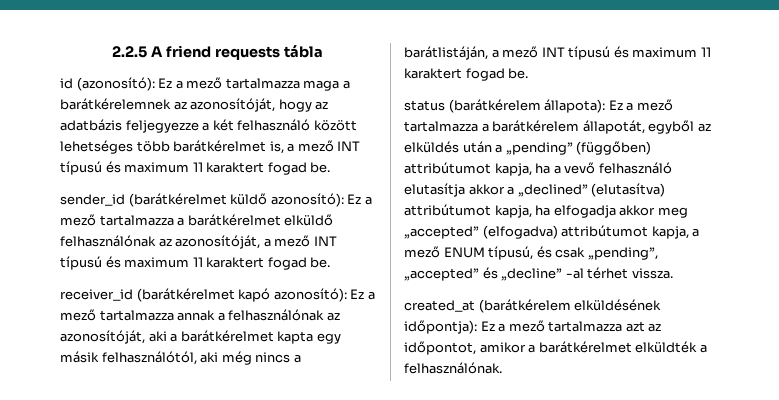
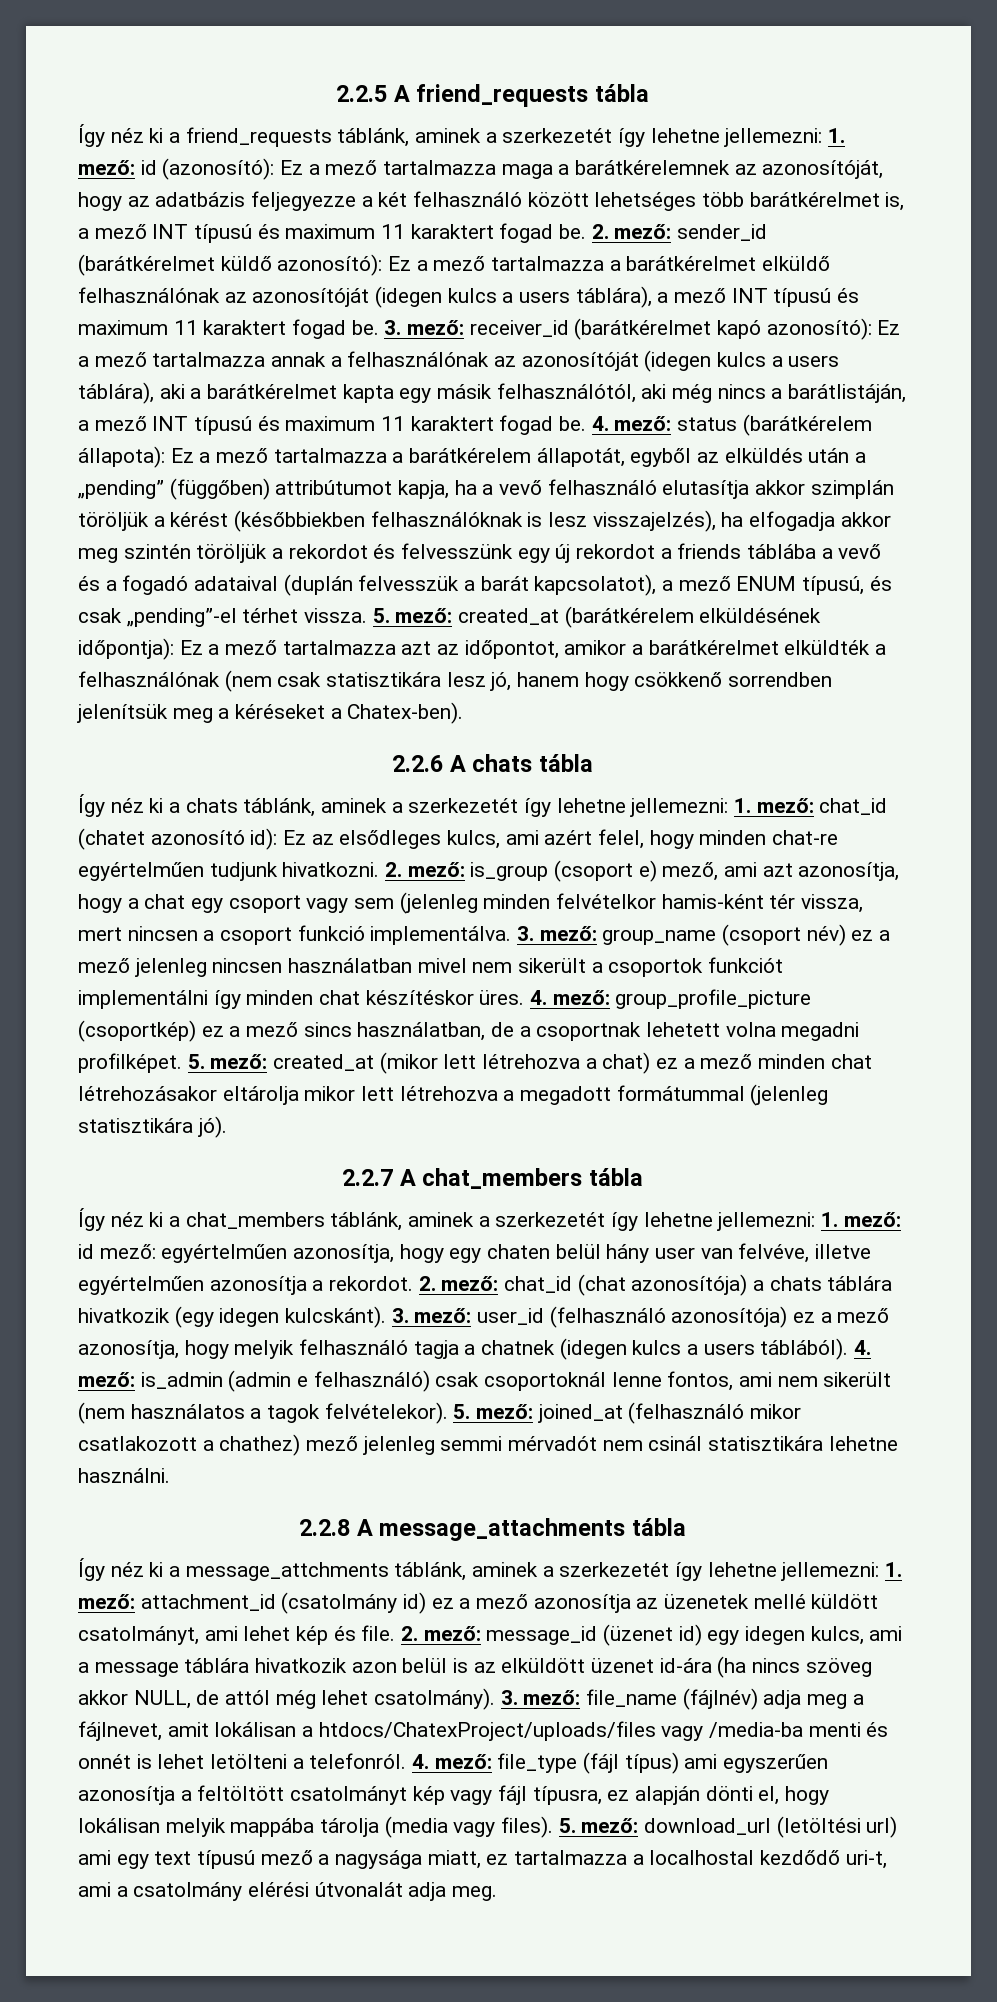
- 2.2.5 A friend requests tábla
- id (azonosító):
+ 2.2.5 A friend_requests tábla
+ Így néz ki a friend_requests táblánk, aminek a szerkezetét így lehetne jellemezni: 1. mező: id (azonosító):
- Ez a mező tartalmazza maga a barátkérelemnek az azonosítóját, hogy az adatbázis feljegyezze a két felhasználó között lehetséges több barátkérelmet is, a mező INT típusú és maximum 11 karaktert fogad be.
- sender_id (barátkérelmet küldő azonosító):
+ Ez a mező tartalmazza maga a barátkérelemnek az azonosítóját, hogy az adatbázis feljegyezze a két felhasználó között lehetséges több barátkérelmet is, a mező INT típusú és maximum 11 karaktert fogad be. 2. mező: sender_id (barátkérelmet küldő azonosító):
- Ez a mező tartalmazza a barátkérelmet elküldő felhasználónak az azonosítóját, a mező INT típusú és maximum 11 karaktert fogad be.
- receiver_id (barátkérelmet kapó azonosító):
+ Ez a mező tartalmazza a barátkérelmet elküldő felhasználónak az azonosítóját (idegen kulcs a users táblára), a mező INT típusú és maximum 11 karaktert fogad be. 3. mező: receiver_id (barátkérelmet kapó azonosító):
- Ez a mező tartalmazza annak a felhasználónak az azonosítóját, aki a barátkérelmet kapta egy másik felhasználótól, aki még nincs a barátlistáján, a mező INT típusú és maximum 11 karaktert fogad be.
- status (barátkérelem állapota):
+ Ez a mező tartalmazza annak a felhasználónak az azonosítóját (idegen kulcs a users táblára), aki a barátkérelmet kapta egy másik felhasználótól, aki még nincs a barátlistáján, a mező INT típusú és maximum 11 karaktert fogad be. 4. mező: status (barátkérelem állapota):
- Ez a mező tartalmazza a barátkérelem állapotát, egyből az elküldés után a „pending” (függőben) attribútumot kapja, ha a vevő felhasználó elutasítja akkor a „declined” (elutasítva) attribútumot kapja, ha elfogadja akkor meg „accepted” (elfogadva) attribútumot kapja, a mező ENUM típusú, és csak „pending”, „accepted” és „decline” -al térhet vissza.
- created_at (barátkérelem elküldésének időpontja):
+ Ez a mező tartalmazza a barátkérelem állapotát, egyből az elküldés után a „pending” (függőben) attribútumot kapja, ha a vevő felhasználó elutasítja akkor szimplán töröljük a kérést (későbbiekben felhasználóknak is lesz visszajelzés), ha elfogadja akkor meg szintén töröljük a rekordot és felvesszünk egy új rekordot a friends táblába a vevő és a fogadó adataival (duplán felvesszük a barát kapcsolatot), a mező ENUM típusú, és csak „pending”-el térhet vissza. 5. mező: created_at (barátkérelem elküldésének időpontja):
- Ez a mező tartalmazza azt az időpontot, amikor a barátkérelmet elküldték a felhasználónak.
+ Ez a mező tartalmazza azt az időpontot, amikor a barátkérelmet elküldték a felhasználónak (nem csak statisztikára lesz jó, hanem hogy csökkenő sorrendben jelenítsük meg a kéréseket a Chatex-ben).
+ 2.2.6 A chats tábla
+ Így néz ki a chats táblánk, aminek a szerkezetét így lehetne jellemezni: 1. mező: chat_id (chatet azonosító id): Ez az elsődleges kulcs, ami azért felel, hogy minden chat-re egyértelműen tudjunk hivatkozni. 2. mező: is_group (csoport e) mező, ami azt azonosítja, hogy a chat egy csoport vagy sem (jelenleg minden felvételkor hamis-ként tér vissza, mert nincsen a csoport funkció implementálva. 3. mező: group_name (csoport név) ez a mező jelenleg nincsen használatban mivel nem sikerült a csoportok funkciót implementálni így minden chat készítéskor üres. 4. mező: group_profile_picture (csoportkép) ez a mező sincs használatban, de a csoportnak lehetett volna megadni profilképet. 5. mező: created_at (mikor lett létrehozva a chat) ez a mező minden chat létrehozásakor eltárolja mikor lett létrehozva a megadott formátummal (jelenleg statisztikára jó).
+ 2.2.7 A chat_members tábla
+ Így néz ki a chat_members táblánk, aminek a szerkezetét így lehetne jellemezni: 1. mező: id mező: egyértelműen azonosítja, hogy egy chaten belül hány user van felvéve, illetve egyértelműen azonosítja a rekordot. 2. mező: chat_id (chat azonosítója) a chats táblára hivatkozik (egy idegen kulcskánt). 3. mező: user_id (felhasználó azonosítója) ez a mező azonosítja, hogy melyik felhasználó tagja a chatnek (idegen kulcs a users táblából). 4. mező: is_admin (admin e felhasználó) csak csoportoknál lenne fontos, ami nem sikerült (nem használatos a tagok felvételekor). 5. mező: joined_at (felhasználó mikor csatlakozott a chathez) mező jelenleg semmi mérvadót nem csinál statisztikára lehetne használni.
+ 2.2.8 A message_attachments tábla
+ Így néz ki a message_attchments táblánk, aminek a szerkezetét így lehetne jellemezni: 1. mező: attachment_id (csatolmány id) ez a mező azonosítja az üzenetek mellé küldött csatolmányt, ami lehet kép és file. 2. mező: message_id (üzenet id) egy idegen kulcs, ami a message táblára hivatkozik azon belül is az elküldött üzenet id-ára (ha nincs szöveg akkor NULL, de attól még lehet csatolmány). 3. mező: file_name (fájlnév) adja meg a fájlnevet, amit lokálisan a htdocs/ChatexProject/uploads/files vagy /media-ba menti és onnét is lehet letölteni a telefonról. 4. mező: file_type (fájl típus) ami egyszerűen azonosítja a feltöltött csatolmányt kép vagy fájl típusra, ez alapján dönti el, hogy lokálisan melyik mappába tárolja (media vagy files). 5. mező: download_url (letöltési url) ami egy text típusú mező a nagysága miatt, ez tartalmazza a localhostal kezdődő uri-t, ami a csatolmány elérési útvonalát adja meg.

